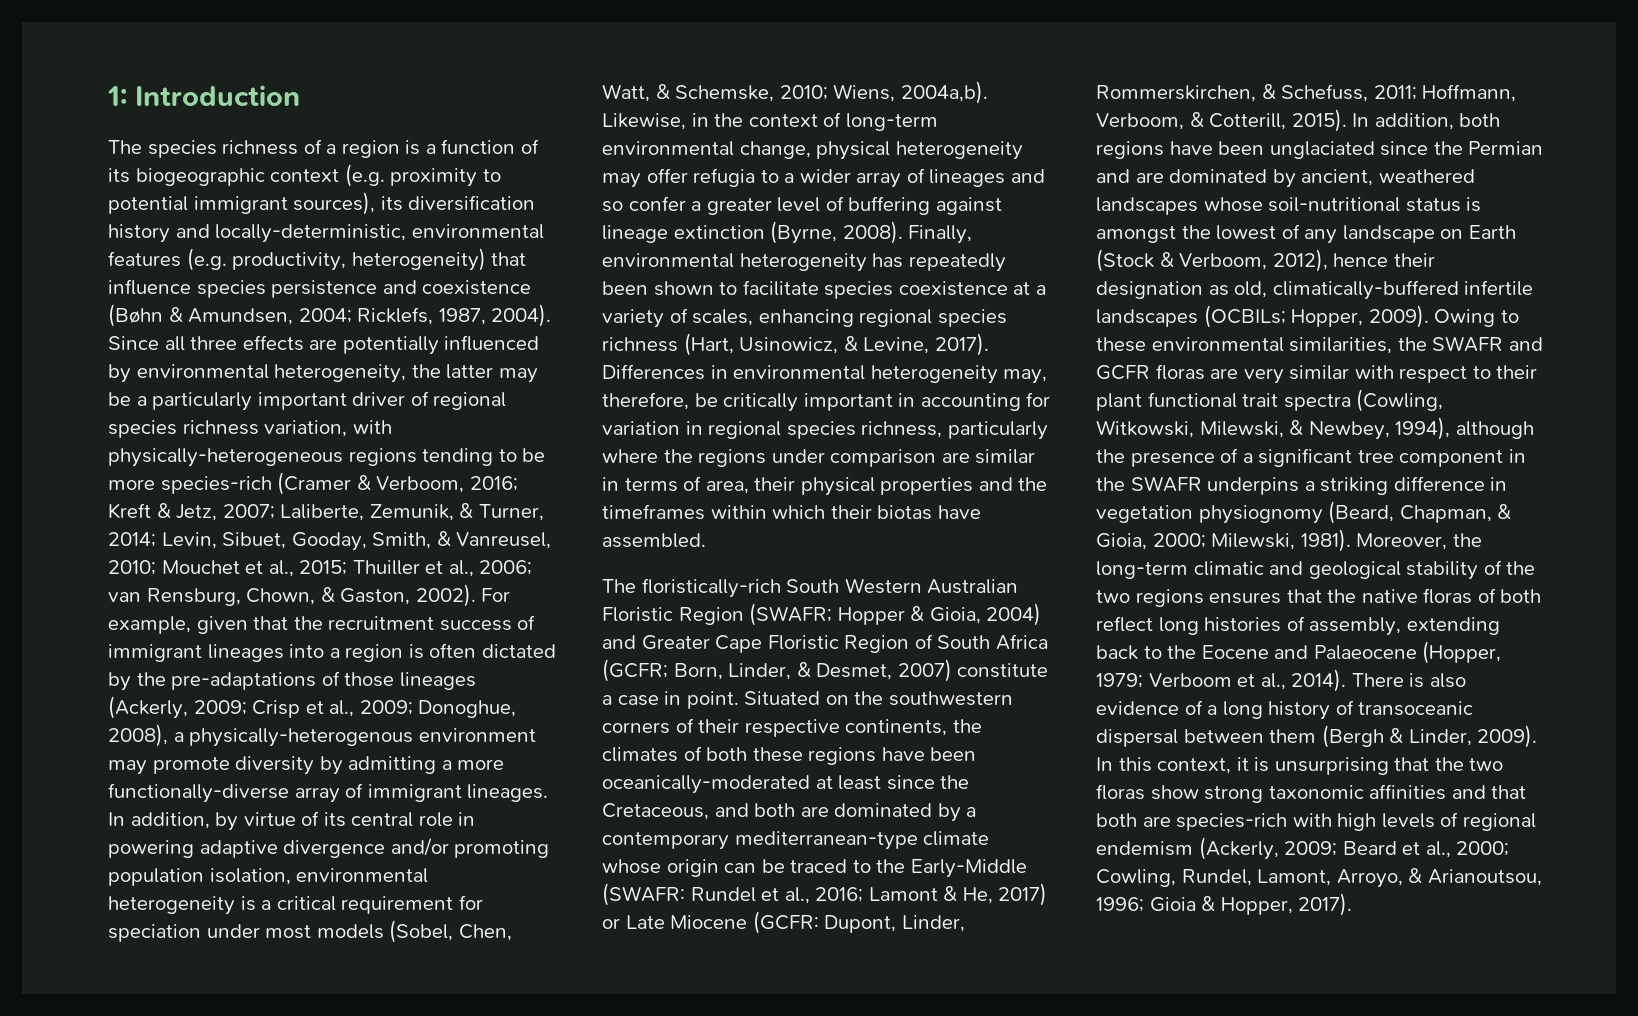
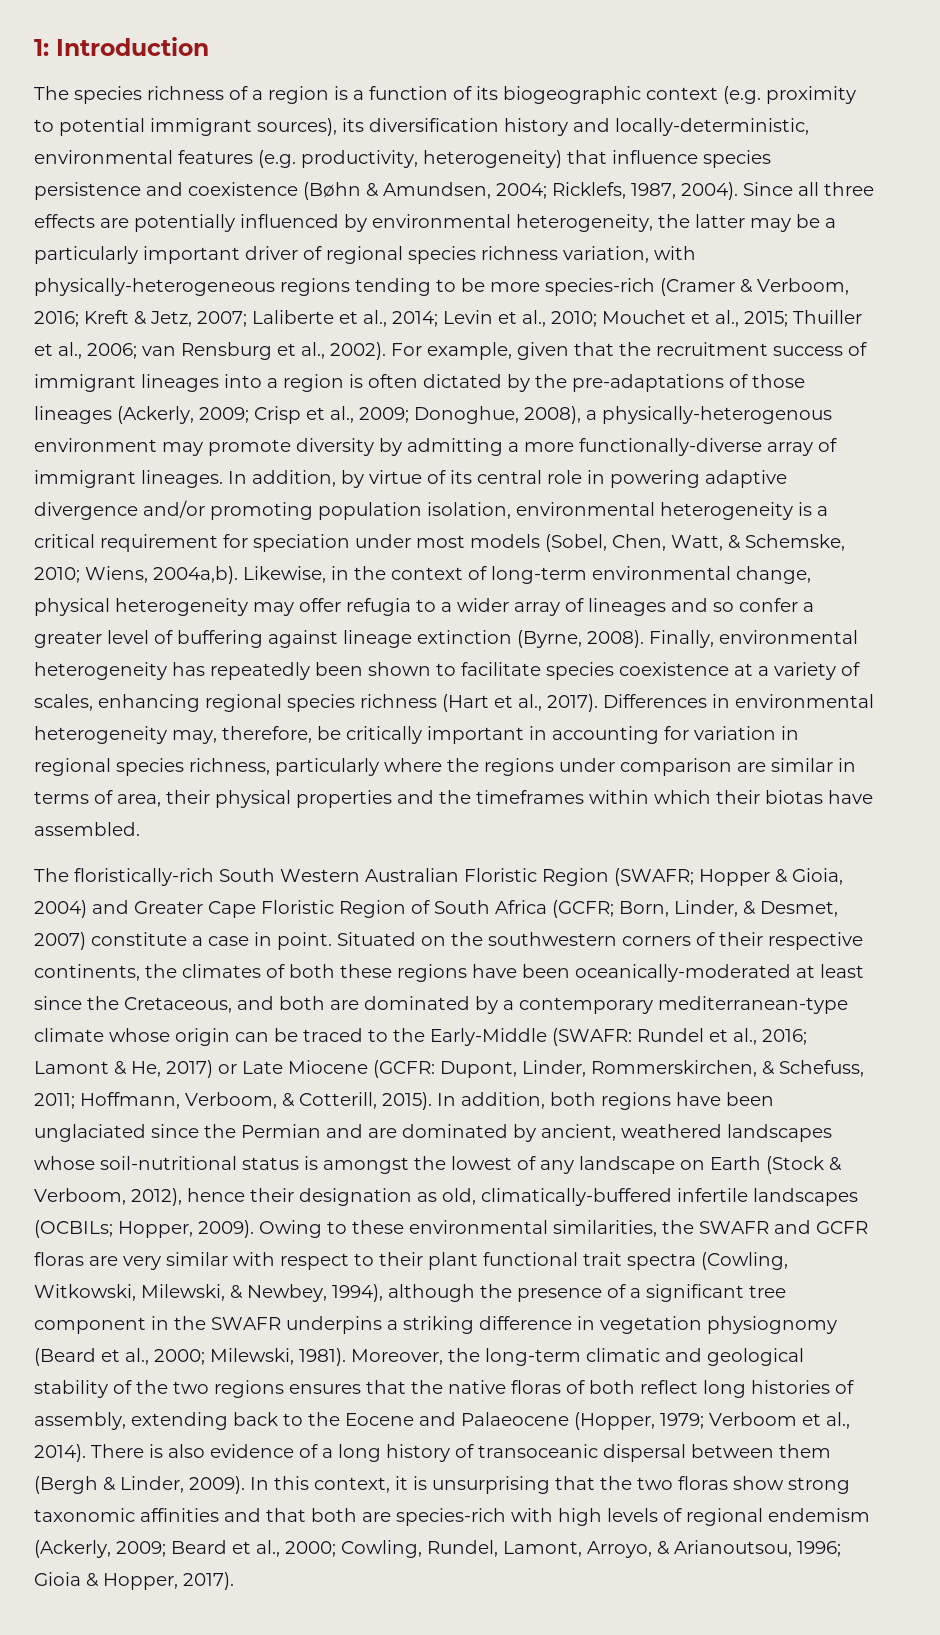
- Since all three effects are potentially influenced by environmental heterogeneity, the latter may be a particularly important driver of regional species richness variation, with physically-heterogeneous regions tending to be more species-rich (Cramer & Verboom, 2016; Kreft & Jetz, 2007; Laliberte, Zemunik, & Turner, 2014; Levin, Sibuet, Gooday, Smith, & Vanreusel, 2010; Mouchet et al., 2015; Thuiller et al., 2006; van Rensburg, Chown, & Gaston, 2002).
+ Since all three effects are potentially influenced by environmental heterogeneity, the latter may be a particularly important driver of regional species richness variation, with physically-heterogeneous regions tending to be more species-rich (Cramer & Verboom, 2016; Kreft & Jetz, 2007; Laliberte et al., 2014; Levin et al., 2010; Mouchet et al., 2015; Thuiller et al., 2006; van Rensburg et al., 2002).
- Finally, environmental heterogeneity has repeatedly been shown to facilitate species coexistence at a variety of scales, enhancing regional species richness (Hart, Usinowicz, & Levine, 2017).
+ Finally, environmental heterogeneity has repeatedly been shown to facilitate species coexistence at a variety of scales, enhancing regional species richness (Hart et al., 2017).
- Owing to these environmental similarities, the SWAFR and GCFR floras are very similar with respect to their plant functional trait spectra (Cowling, Witkowski, Milewski, & Newbey, 1994), although the presence of a significant tree component in the SWAFR underpins a striking difference in vegetation physiognomy (Beard, Chapman, & Gioia, 2000; Milewski, 1981).
+ Owing to these environmental similarities, the SWAFR and GCFR floras are very similar with respect to their plant functional trait spectra (Cowling, Witkowski, Milewski, & Newbey, 1994), although the presence of a significant tree component in the SWAFR underpins a striking difference in vegetation physiognomy (Beard et al., 2000; Milewski, 1981).

